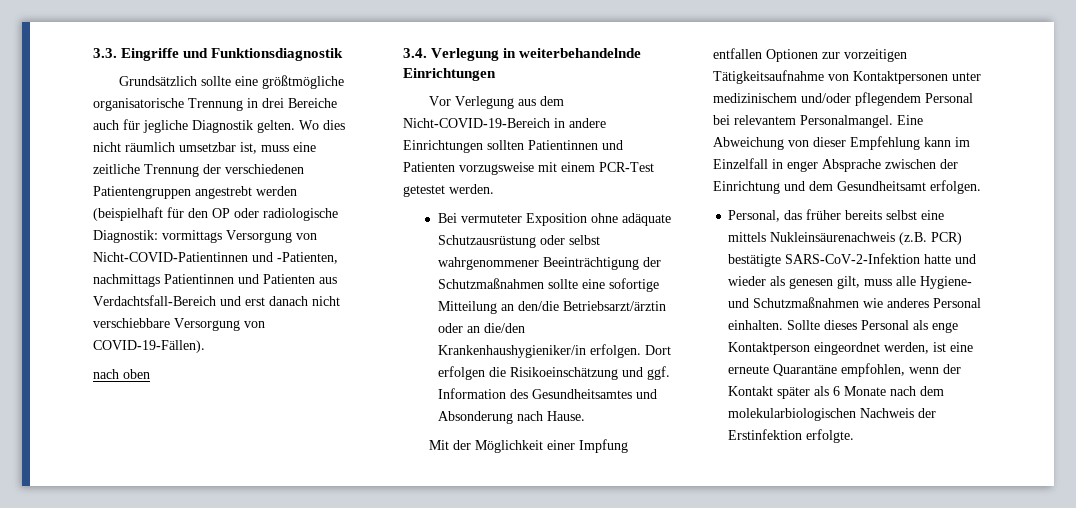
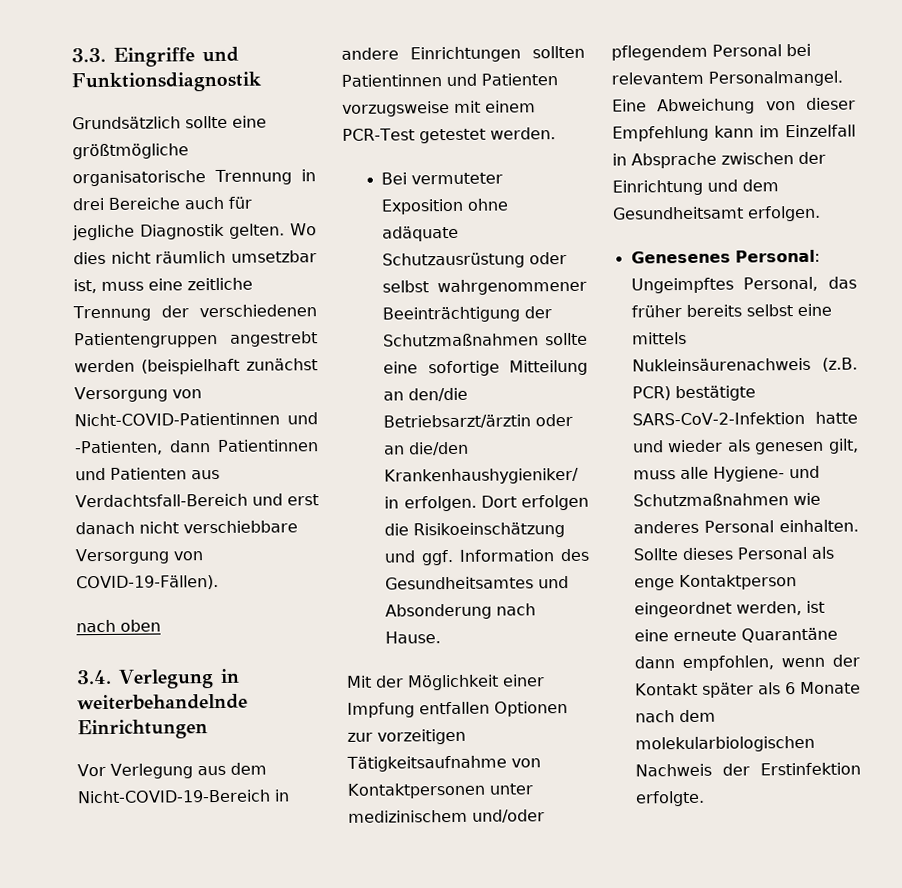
- Wo dies nicht räumlich umsetzbar ist, muss eine zeitliche Trennung der verschiedenen Patientengruppen angestrebt werden (beispielhaft für den OP oder radiologische Diagnostik: vormittags Versorgung von Nicht-COVID-Patientinnen und -Patienten, nachmittags Patientinnen und Patienten aus Verdachtsfall-Bereich und erst danach nicht verschiebbare Versorgung von COVID-19-Fällen).
+ Wo dies nicht räumlich umsetzbar ist, muss eine zeitliche Trennung der verschiedenen Patientengruppen angestrebt werden (beispielhaft zunächst Versorgung von Nicht-COVID-Patientinnen und -Patienten, dann Patientinnen und Patienten aus Verdachtsfall-Bereich und erst danach nicht verschiebbare Versorgung von COVID-19-Fällen).
- Eine Abweichung von dieser Empfehlung kann im Einzelfall in enger Absprache zwischen der Einrichtung und dem Gesundheitsamt erfolgen.
+ Eine Abweichung von dieser Empfehlung kann im Einzelfall in Absprache zwischen der Einrichtung und dem Gesundheitsamt erfolgen.
- Personal, das früher bereits selbst eine mittels Nukleinsäurenachweis (z.B. PCR) bestätigte SARS-CoV-2-Infektion hatte und wieder als genesen gilt, muss alle Hygiene- und Schutzmaßnahmen wie anderes Personal einhalten.
+ Genesenes Personal: Ungeimpftes Personal, das früher bereits selbst eine mittels Nukleinsäurenachweis (z.B. PCR) bestätigte SARS-CoV-2-Infektion hatte und wieder als genesen gilt, muss alle Hygiene- und Schutzmaßnahmen wie anderes Personal einhalten.
- Sollte dieses Personal als enge Kontaktperson eingeordnet werden, ist eine erneute Quarantäne empfohlen, wenn der Kontakt später als 6 Monate nach dem molekularbiologischen Nachweis der Erstinfektion erfolgte.
+ Sollte dieses Personal als enge Kontaktperson eingeordnet werden, ist eine erneute Quarantäne dann empfohlen, wenn der Kontakt später als 6 Monate nach dem molekularbiologischen Nachweis der Erstinfektion erfolgte.

